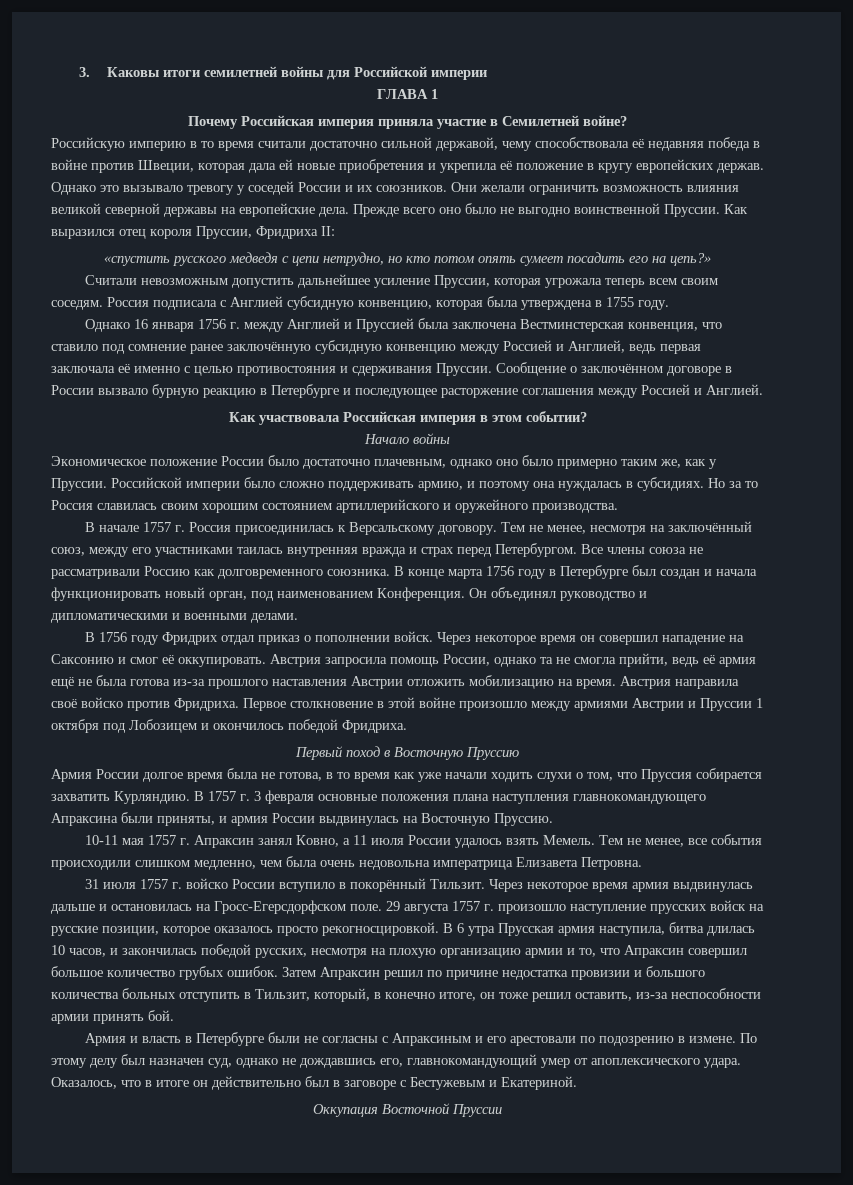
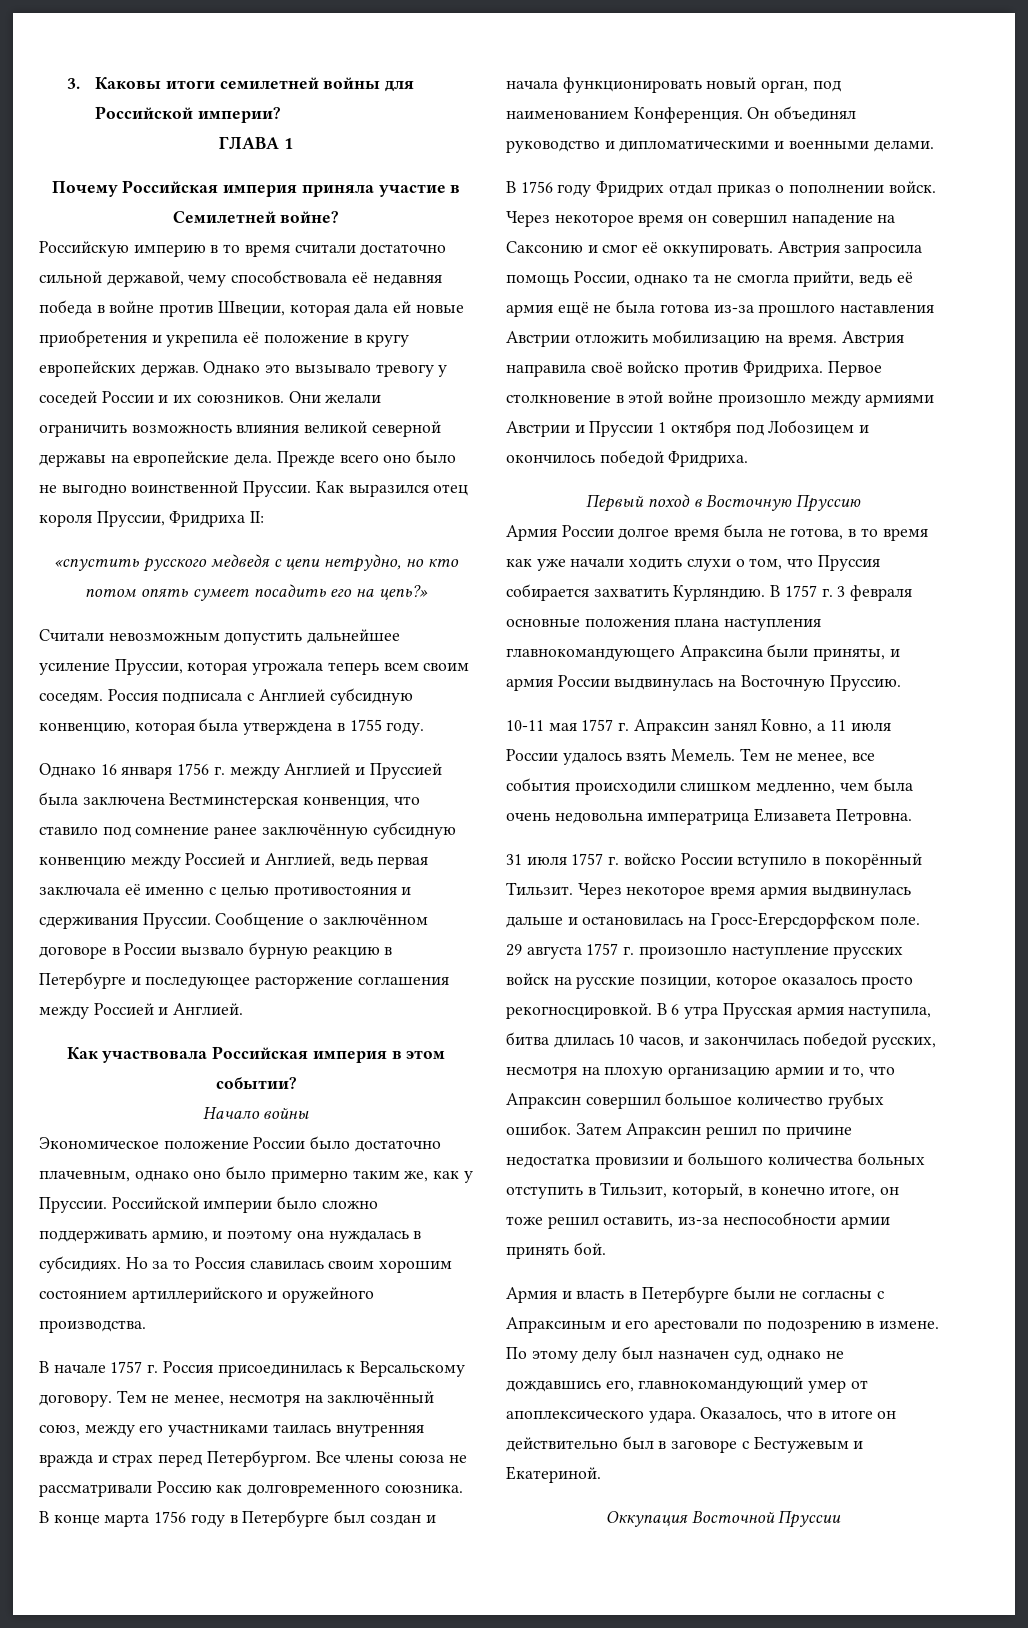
- 3. Каковы итоги семилетней войны для Российской империи
+ 3. Каковы итоги семилетней войны для Российской империи?

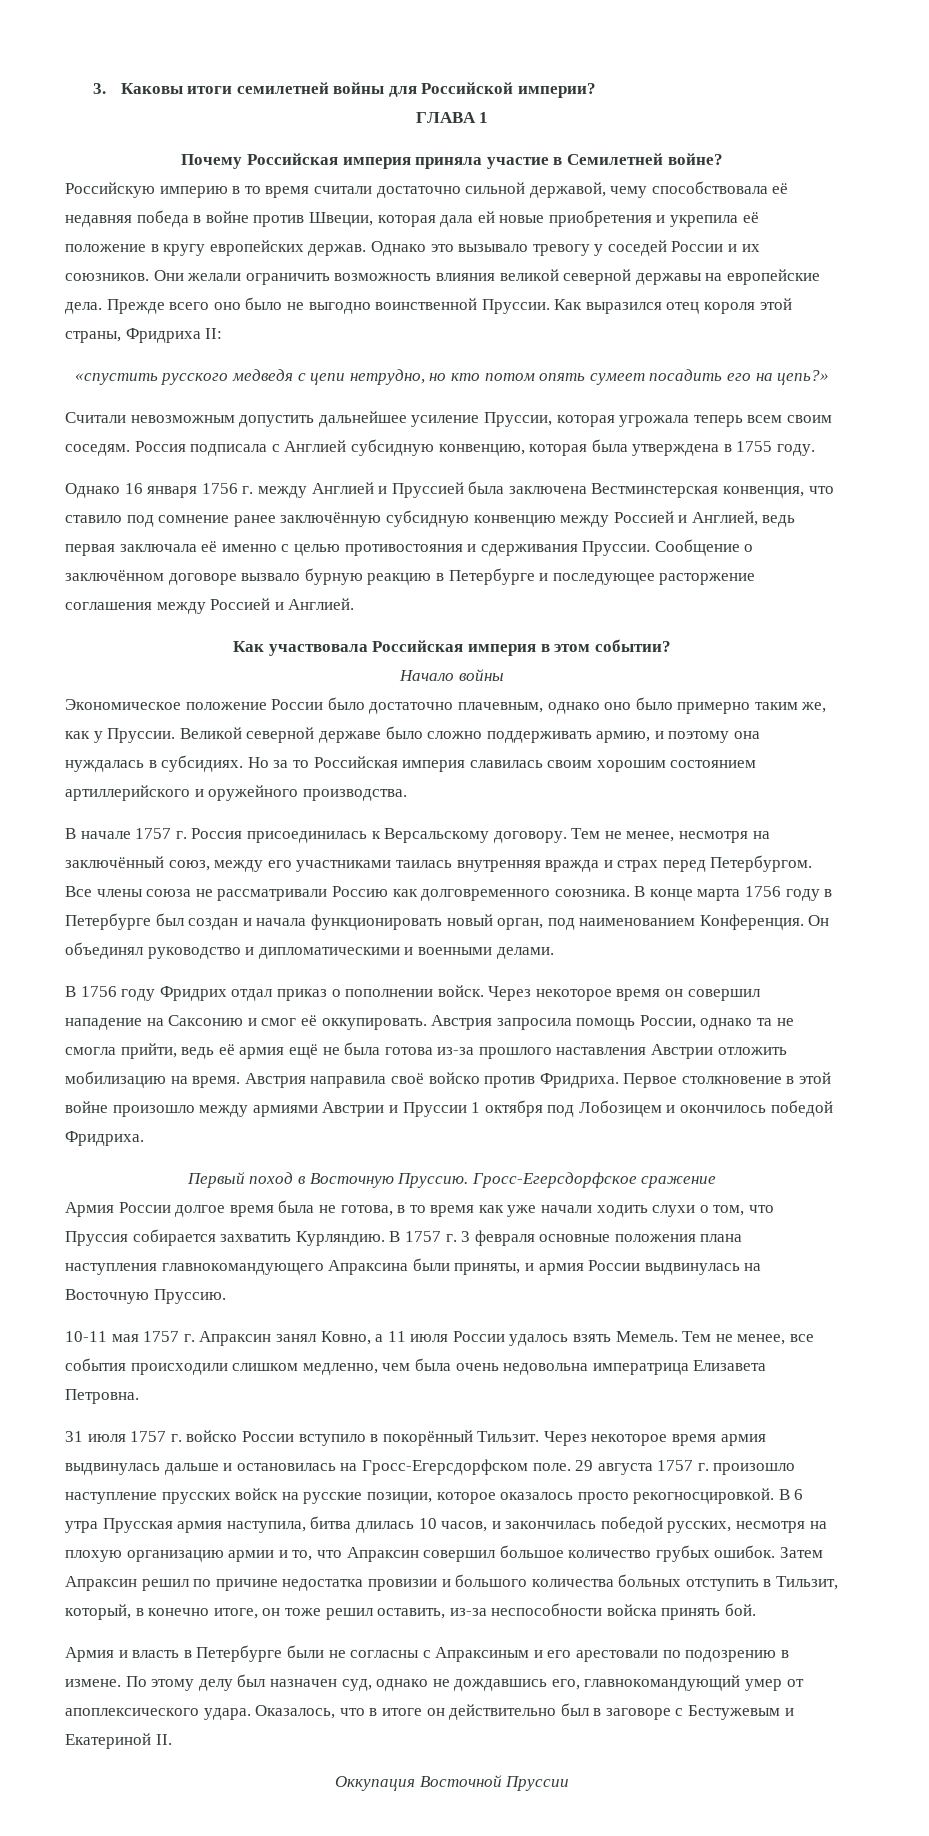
- Как выразился отец короля Пруссии, Фридриха II:
+ Как выразился отец короля этой страны, Фридриха II:
- Сообщение о заключённом договоре в России вызвало бурную реакцию в Петербурге и последующее расторжение соглашения между Россией и Англией.
+ Сообщение о заключённом договоре вызвало бурную реакцию в Петербурге и последующее расторжение соглашения между Россией и Англией.
- Российской империи было сложно поддерживать армию, и поэтому она нуждалась в субсидиях.
+ Великой северной державе было сложно поддерживать армию, и поэтому она нуждалась в субсидиях.
- Но за то Россия славилась своим хорошим состоянием артиллерийского и оружейного производства.
+ Но за то Российская империя славилась своим хорошим состоянием артиллерийского и оружейного производства.
- Первый поход в Восточную Пруссию
+ Первый поход в Восточную Пруссию. Гросс-Егерсдорфское сражение
- Затем Апраксин решил по причине недостатка провизии и большого количества больных отступить в Тильзит, который, в конечно итоге, он тоже решил оставить, из-за неспособности армии принять бой.
+ Затем Апраксин решил по причине недостатка провизии и большого количества больных отступить в Тильзит, который, в конечно итоге, он тоже решил оставить, из-за неспособности войска принять бой.
- Оказалось, что в итоге он действительно был в заговоре с Бестужевым и Екатериной.
+ Оказалось, что в итоге он действительно был в заговоре с Бестужевым и Екатериной II.

